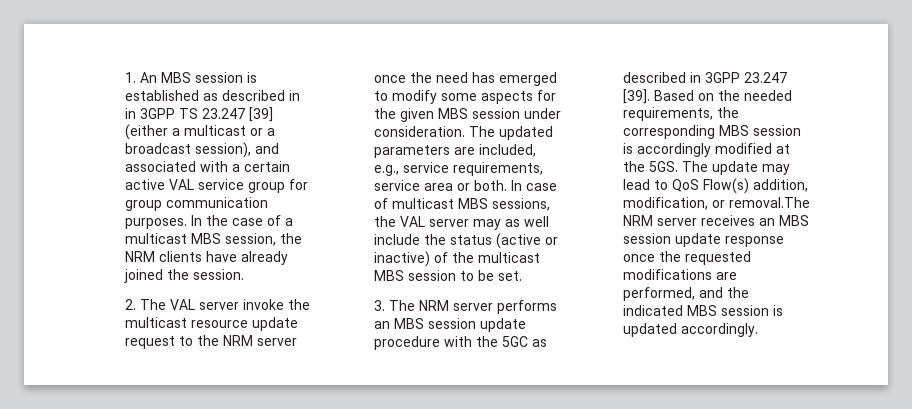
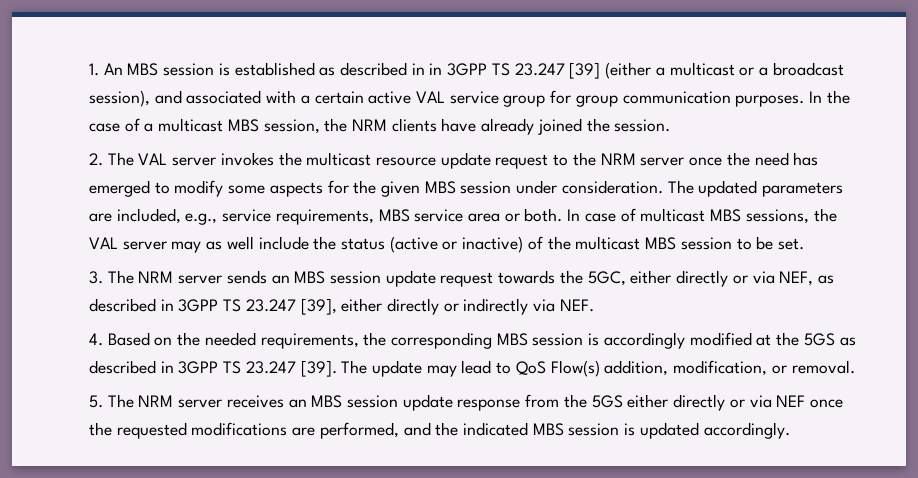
- 2. The VAL server invoke the multicast resource update request to the NRM server once the need has emerged to modify some aspects for the given MBS session under consideration.
+ 2. The VAL server invokes the multicast resource update request to the NRM server once the need has emerged to modify some aspects for the given MBS session under consideration.
- The updated parameters are included, e.g., service requirements, service area or both.
+ The updated parameters are included, e.g., service requirements, MBS service area or both.
- 3. The NRM server performs an MBS session update procedure with the 5GC as described in 3GPP 23.247 [39]. Based on the needed requirements, the corresponding MBS session is accordingly modified at the 5GS.
+ 3. The NRM server sends an MBS session update request towards the 5GC, either directly or via NEF, as described in 3GPP TS 23.247 [39], either directly or indirectly via NEF.
+ 4. Based on the needed requirements, the corresponding MBS session is accordingly modified at the 5GS as described in 3GPP TS 23.247 [39].
- The update may lead to QoS Flow(s) addition, modification, or removal.The NRM server receives an MBS session update response once the requested modifications are performed, and the indicated MBS session is updated accordingly.
+ The update may lead to QoS Flow(s) addition, modification, or removal.
+ 5. The NRM server receives an MBS session update response from the 5GS either directly or via NEF once the requested modifications are performed, and the indicated MBS session is updated accordingly.

